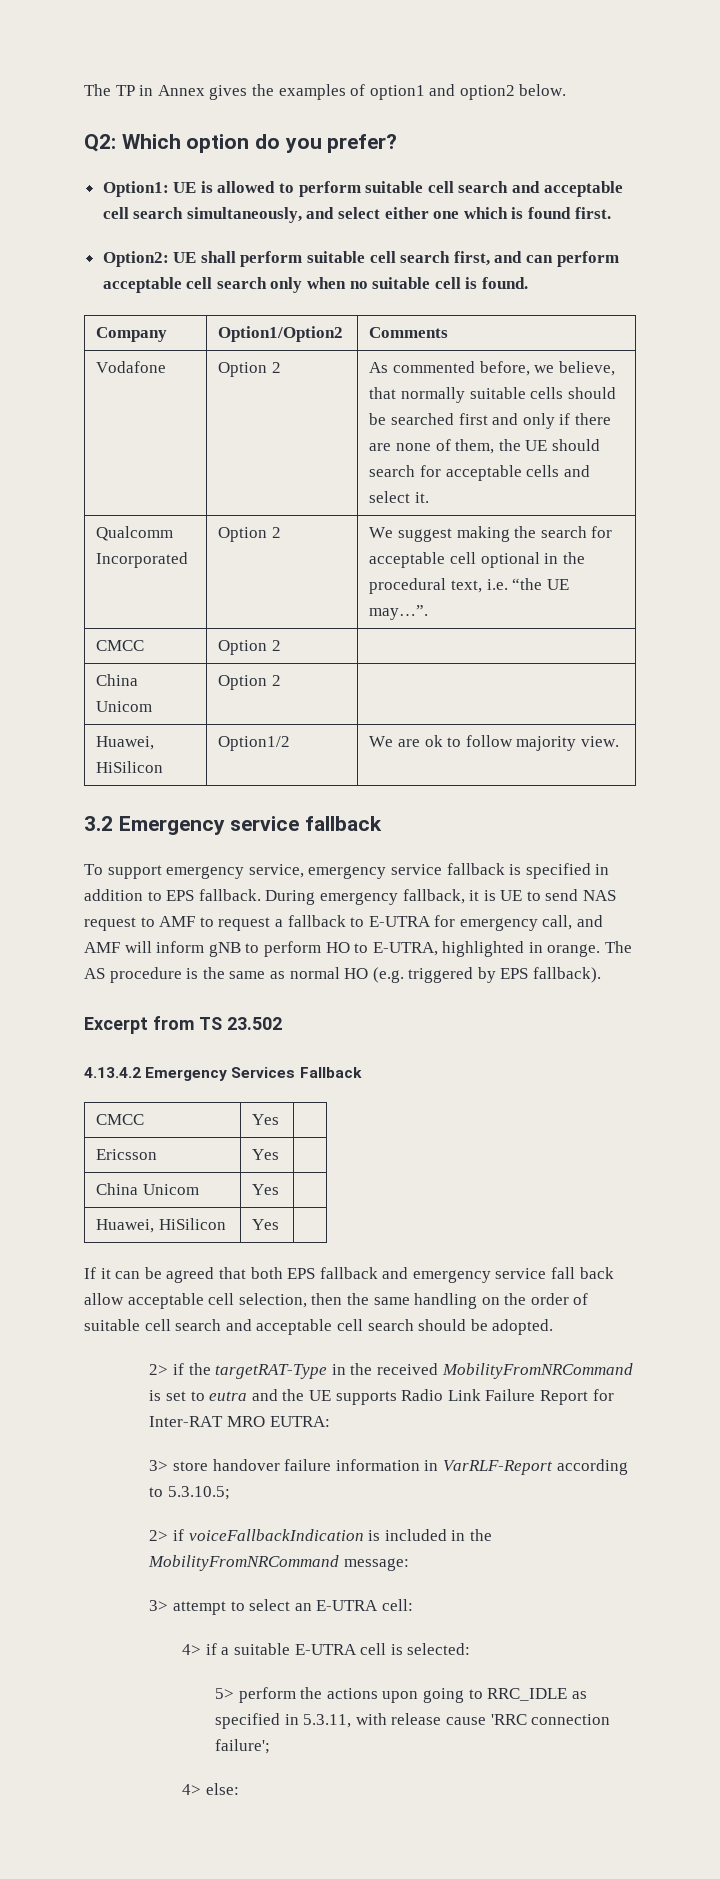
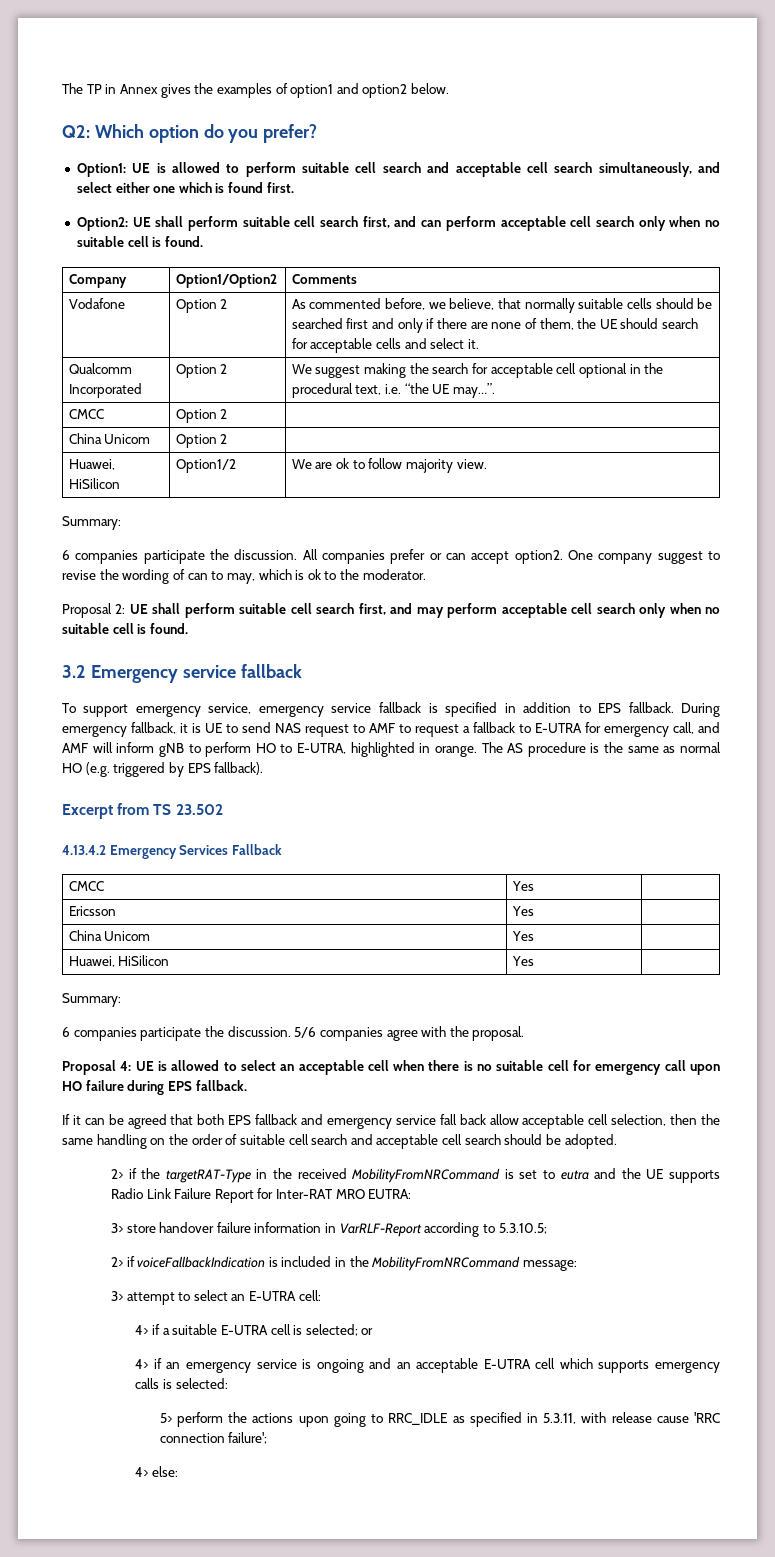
  Huawei, HiSilicon | Option1/2 | We are ok to follow majority view.
+ Summary:
+ 6 companies participate the discussion. All companies prefer or can accept option2. One company suggest to revise the wording of can to may, which is ok to the moderator.
+ Proposal 2: UE shall perform suitable cell search first, and may perform acceptable cell search only when no suitable cell is found.
  Huawei, HiSilicon | Yes |
+ Summary:
+ 6 companies participate the discussion. 5/6 companies agree with the proposal.
+ Proposal 4: UE is allowed to select an acceptable cell when there is no suitable cell for emergency call upon HO failure during EPS fallback.
- 4> if a suitable E-UTRA cell is selected:
+ 4> if a suitable E-UTRA cell is selected; or
+ 4> if an emergency service is ongoing and an acceptable E-UTRA cell which supports emergency calls is selected:

